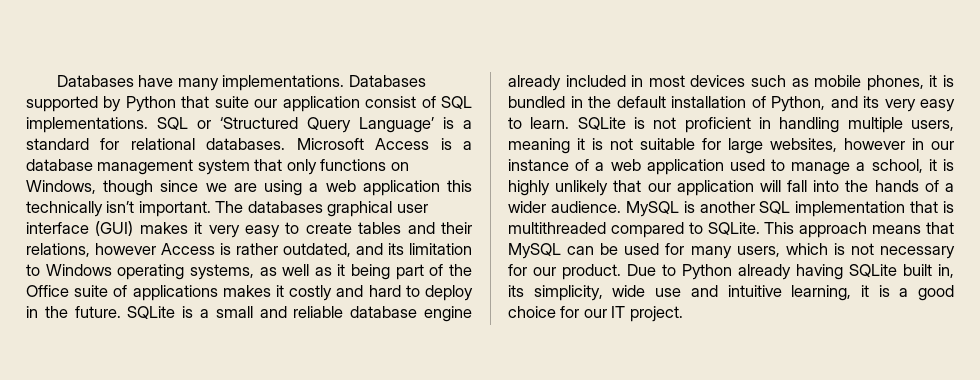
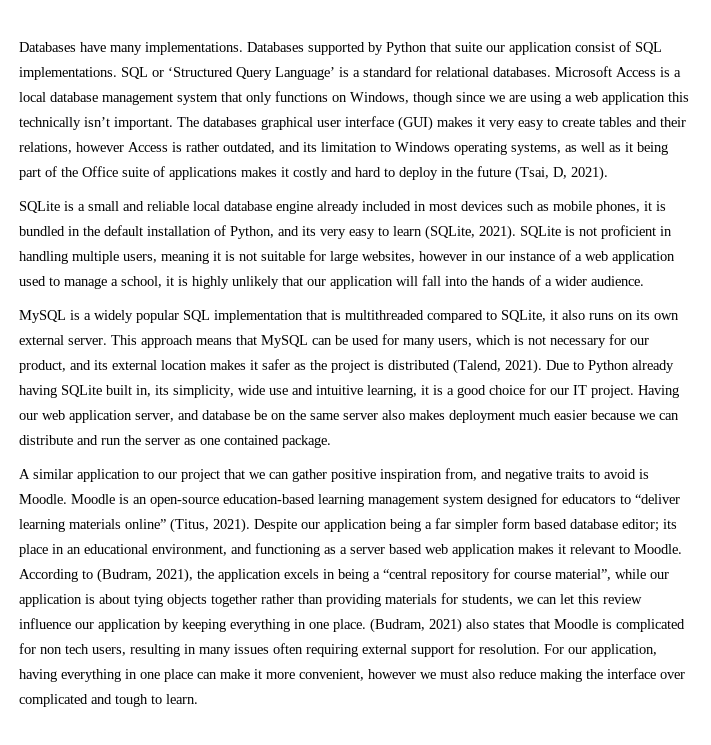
- Microsoft Access is a database management system that only functions on Windows, though since we are using a web application this technically isn’t important.
+ Microsoft Access is a local database management system that only functions on Windows, though since we are using a web application this technically isn’t important.
- The databases graphical user interface (GUI) makes it very easy to create tables and their relations, however Access is rather outdated, and its limitation to Windows operating systems, as well as it being part of the Office suite of applications makes it costly and hard to deploy in the future. SQLite is a small and reliable database engine already included in most devices such as mobile phones, it is bundled in the default installation of Python, and its very easy to learn.
+ The databases graphical user interface (GUI) makes it very easy to create tables and their relations, however Access is rather outdated, and its limitation to Windows operating systems, as well as it being part of the Office suite of applications makes it costly and hard to deploy in the future (Tsai, D, 2021).
+ SQLite is a small and reliable local database engine already included in most devices such as mobile phones, it is bundled in the default installation of Python, and its very easy to learn (SQLite, 2021).
- SQLite is not proficient in handling multiple users, meaning it is not suitable for large websites, however in our instance of a web application used to manage a school, it is highly unlikely that our application will fall into the hands of a wider audience. MySQL is another SQL implementation that is multithreaded compared to SQLite.
+ SQLite is not proficient in handling multiple users, meaning it is not suitable for large websites, however in our instance of a web application used to manage a school, it is highly unlikely that our application will fall into the hands of a wider audience.
+ MySQL is a widely popular SQL implementation that is multithreaded compared to SQLite, it also runs on its own external server.
- This approach means that MySQL can be used for many users, which is not necessary for our product.
+ This approach means that MySQL can be used for many users, which is not necessary for our product, and its external location makes it safer as the project is distributed (Talend, 2021).
+ Having our web application server, and database be on the same server also makes deployment much easier because we can distribute and run the server as one contained package.
+ A similar application to our project that we can gather positive inspiration from, and negative traits to avoid is Moodle. Moodle is an open-source education-based learning management system designed for educators to “deliver learning materials online” (Titus, 2021). Despite our application being a far simpler form based database editor; its place in an educational environment, and functioning as a server based web application makes it relevant to Moodle. According to (Budram, 2021), the application excels in being a “central repository for course material”, while our application is about tying objects together rather than providing materials for students, we can let this review influence our application by keeping everything in one place. (Budram, 2021) also states that Moodle is complicated for non tech users, resulting in many issues often requiring external support for resolution. For our application, having everything in one place can make it more convenient, however we must also reduce making the interface over complicated and tough to learn.

